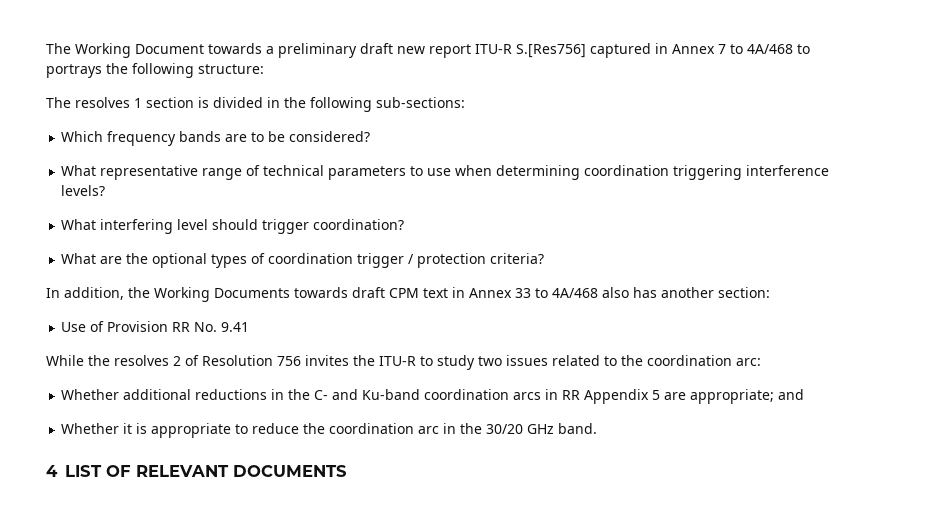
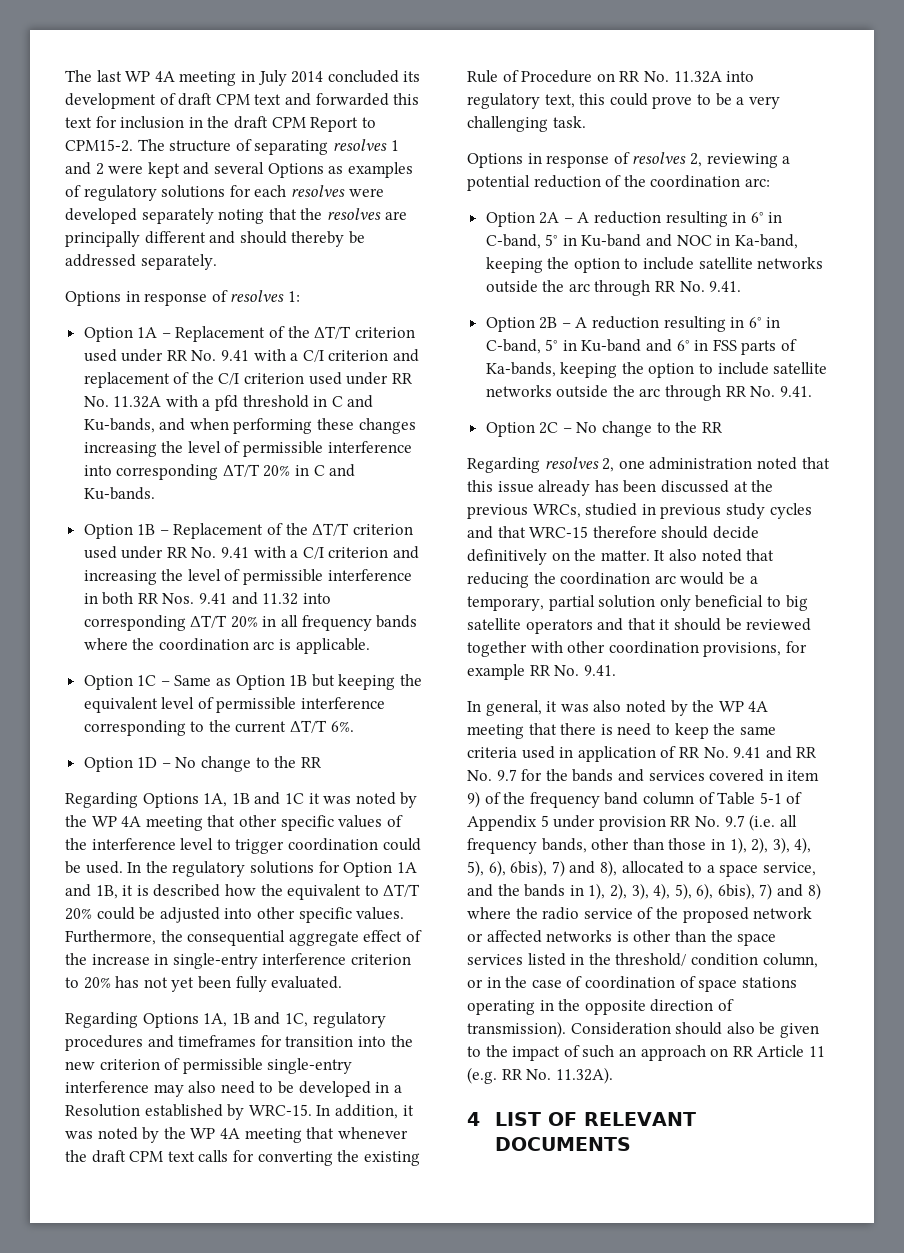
- The Working Document towards a preliminary draft new report ITU-R S.[Res756] captured in Annex 7 to 4A/468 to portrays the following structure:
- The resolves 1 section is divided in the following sub-sections:
- Which frequency bands are to be considered?
- What representative range of technical parameters to use when determining coordination triggering interference levels?
- What interfering level should trigger coordination?
- What are the optional types of coordination trigger / protection criteria?
- In addition, the Working Documents towards draft CPM text in Annex 33 to 4A/468 also has another section:
- Use of Provision RR No. 9.41
- While the resolves 2 of Resolution 756 invites the ITU-R to study two issues related to the coordination arc:
- Whether additional reductions in the C- and Ku-band coordination arcs in RR Appendix 5 are appropriate; and
- Whether it is appropriate to reduce the coordination arc in the 30/20 GHz band.
+ The last WP 4A meeting in July 2014 concluded its development of draft CPM text and forwarded this text for inclusion in the draft CPM Report to CPM15-2. The structure of separating resolves 1 and 2 were kept and several Options as examples of regulatory solutions for each resolves were developed separately noting that the resolves are principally different and should thereby be addressed separately.
+ Options in response of resolves 1:
+ Option 1A – Replacement of the ΔT/T criterion used under RR No. 9.41 with a C/I criterion and replacement of the C/I criterion used under RR No. 11.32A with a pfd threshold in C and Ku-bands, and when performing these changes increasing the level of permissible interference into corresponding ΔT/T 20% in C and Ku-bands.
+ Option 1B – Replacement of the ΔT/T criterion used under RR No. 9.41 with a C/I criterion and increasing the level of permissible interference in both RR Nos. 9.41 and 11.32 into corresponding ΔT/T 20% in all frequency bands where the coordination arc is applicable.
+ Option 1C – Same as Option 1B but keeping the equivalent level of permissible interference corresponding to the current ΔT/T 6%.
+ Option 1D – No change to the RR
+ Regarding Options 1A, 1B and 1C it was noted by the WP 4A meeting that other specific values of the interference level to trigger coordination could be used. In the regulatory solutions for Option 1A and 1B, it is described how the equivalent to ΔT/T 20% could be adjusted into other specific values. Furthermore, the consequential aggregate effect of the increase in single-entry interference criterion to 20% has not yet been fully evaluated.
+ Regarding Options 1A, 1B and 1C, regulatory procedures and timeframes for transition into the new criterion of permissible single-entry interference may also need to be developed in a Resolution established by WRC-15. In addition, it was noted by the WP 4A meeting that whenever the draft CPM text calls for converting the existing Rule of Procedure on RR No. 11.32A into regulatory text, this could prove to be a very challenging task.
+ Options in response of resolves 2, reviewing a potential reduction of the coordination arc:
+ Option 2A – A reduction resulting in 6° in C-band, 5° in Ku-band and NOC in Ka-band, keeping the option to include satellite networks outside the arc through RR No. 9.41.
+ Option 2B – A reduction resulting in 6° in C-band, 5° in Ku-band and 6° in FSS parts of Ka-bands, keeping the option to include satellite networks outside the arc through RR No. 9.41.
+ Option 2C – No change to the RR
+ Regarding resolves 2, one administration noted that this issue already has been discussed at the previous WRCs, studied in previous study cycles and that WRC-15 therefore should decide definitively on the matter. It also noted that reducing the coordination arc would be a temporary, partial solution only beneficial to big satellite operators and that it should be reviewed together with other coordination provisions, for example RR No. 9.41.
+ In general, it was also noted by the WP 4A meeting that there is need to keep the same criteria used in application of RR No. 9.41 and RR No. 9.7 for the bands and services covered in item 9) of the frequency band column of Table 5-1 of Appendix 5 under provision RR No. 9.7 (i.e. all frequency bands, other than those in 1), 2), 3), 4), 5), 6), 6bis), 7) and 8), allocated to a space service, and the bands in 1), 2), 3), 4), 5), 6), 6bis), 7) and 8) where the radio service of the proposed network or affected networks is other than the space services listed in the threshold/ condition column, or in the case of coordination of space stations operating in the opposite direction of transmission). Consideration should also be given to the impact of such an approach on RR Article 11 (e.g. RR No. 11.32A).

